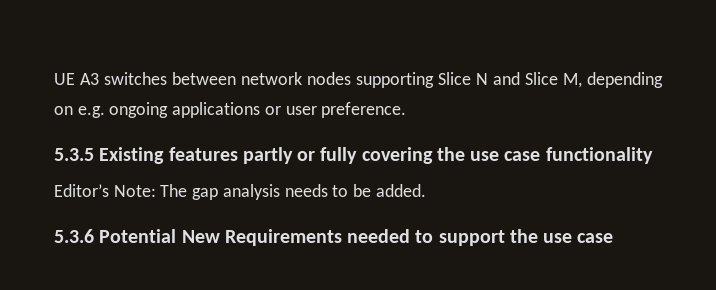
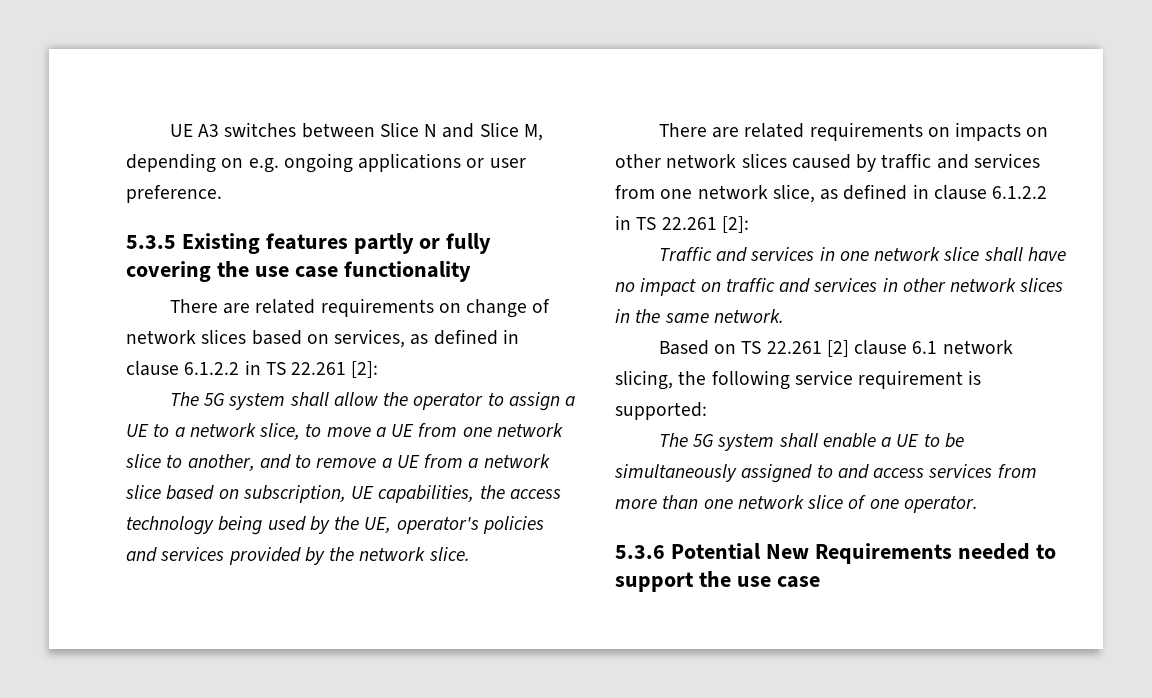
- UE A3 switches between network nodes supporting Slice N and Slice M, depending on e.g. ongoing applications or user preference.
+ UE A3 switches between Slice N and Slice M, depending on e.g. ongoing applications or user preference.
- Editor’s Note: The gap analysis needs to be added.
+ There are related requirements on change of network slices based on services, as defined in clause 6.1.2.2 in TS 22.261 [2]:
+ The 5G system shall allow the operator to assign a UE to a network slice, to move a UE from one network slice to another, and to remove a UE from a network slice based on subscription, UE capabilities, the access technology being used by the UE, operator's policies and services provided by the network slice.
+ There are related requirements on impacts on other network slices caused by traffic and services from one network slice, as defined in clause 6.1.2.2 in TS 22.261 [2]:
+ Traffic and services in one network slice shall have no impact on traffic and services in other network slices in the same network.
+ Based on TS 22.261 [2] clause 6.1 network slicing, the following service requirement is supported:
+ The 5G system shall enable a UE to be simultaneously assigned to and access services from more than one network slice of one operator.

